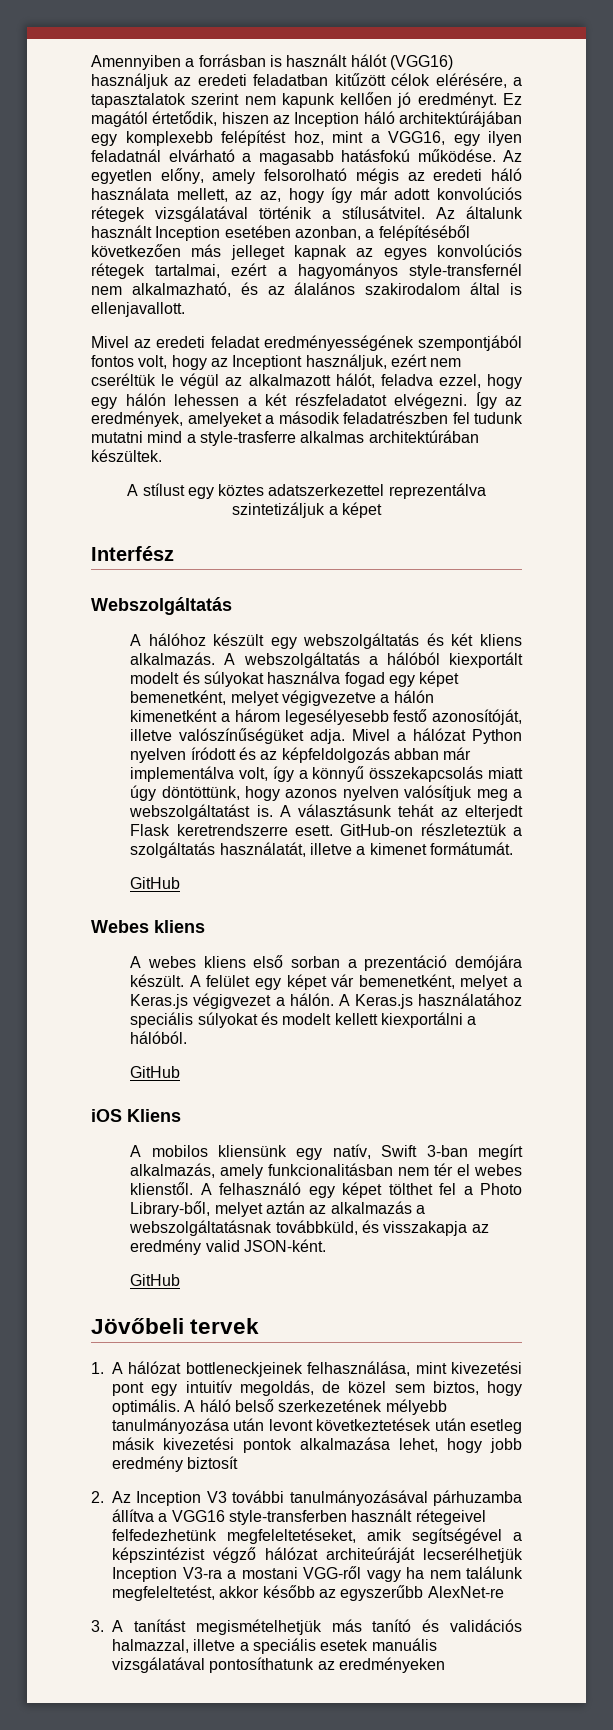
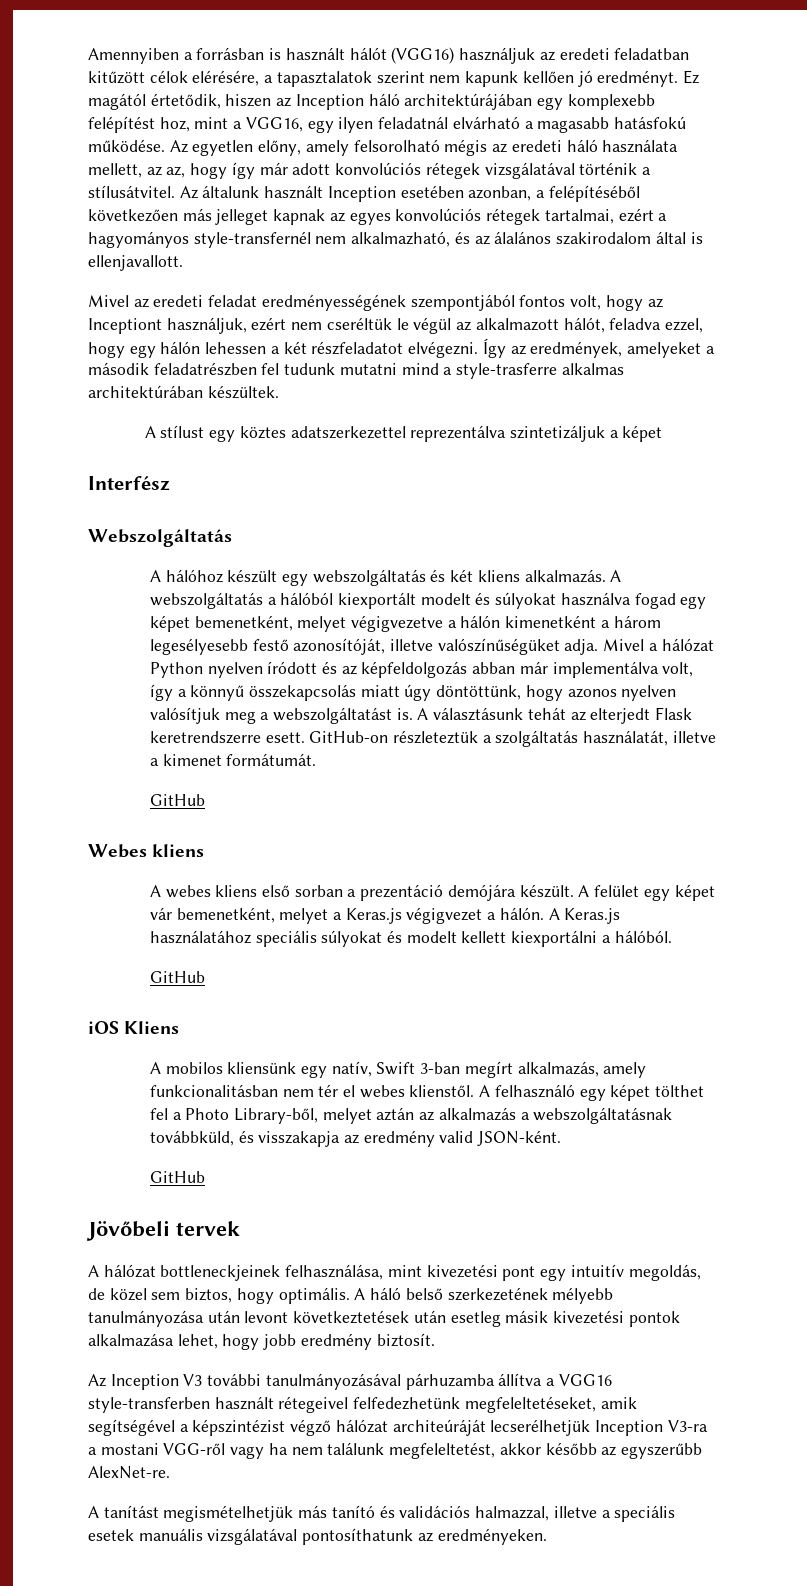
- 1. A hálózat bottleneckjeinek felhasználása, mint kivezetési pont egy intuitív megoldás, de közel sem biztos, hogy optimális.
+ A hálózat bottleneckjeinek felhasználása, mint kivezetési pont egy intuitív megoldás, de közel sem biztos, hogy optimális.
- A háló belső szerkezetének mélyebb tanulmányozása után levont következtetések után esetleg másik kivezetési pontok alkalmazása lehet, hogy jobb eredmény biztosít
- 2. Az Inception V3 további tanulmányozásával párhuzamba állítva a VGG16 style-transferben használt rétegeivel felfedezhetünk megfeleltetéseket, amik segítségével a képszintézist végző hálózat architeúráját lecserélhetjük Inception V3-ra a mostani VGG-ről vagy ha nem találunk megfeleltetést, akkor később az egyszerűbb AlexNet-re
- 3. A tanítást megismételhetjük más tanító és validációs halmazzal, illetve a speciális esetek manuális vizsgálatával pontosíthatunk az eredményeken
+ A háló belső szerkezetének mélyebb tanulmányozása után levont következtetések után esetleg másik kivezetési pontok alkalmazása lehet, hogy jobb eredmény biztosít.
+ Az Inception V3 további tanulmányozásával párhuzamba állítva a VGG16 style-transferben használt rétegeivel felfedezhetünk megfeleltetéseket, amik segítségével a képszintézist végző hálózat architeúráját lecserélhetjük Inception V3-ra a mostani VGG-ről vagy ha nem találunk megfeleltetést, akkor később az egyszerűbb AlexNet-re.
+ A tanítást megismételhetjük más tanító és validációs halmazzal, illetve a speciális esetek manuális vizsgálatával pontosíthatunk az eredményeken.

